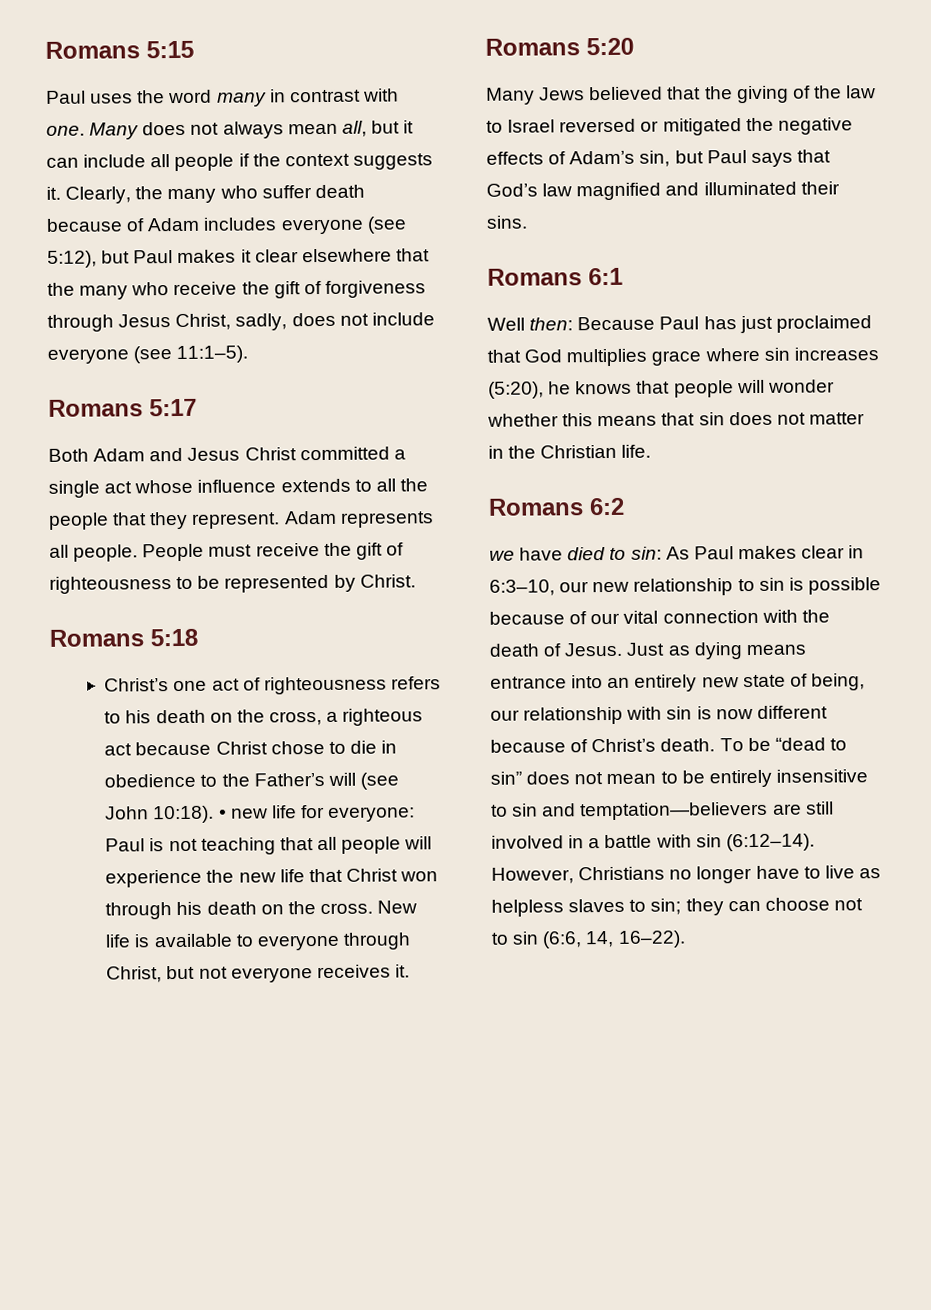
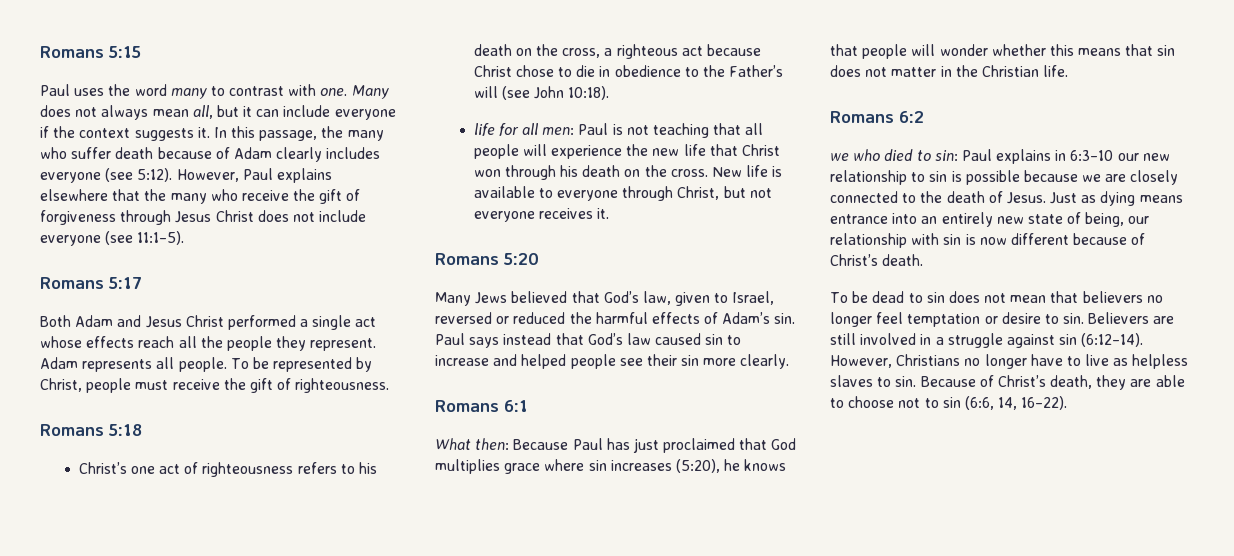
- Paul uses the word many in contrast with one.
+ Paul uses the word many to contrast with one.
- Many does not always mean all, but it can include all people if the context suggests it.
+ Many does not always mean all, but it can include everyone if the context suggests it.
- Clearly, the many who suffer death because of Adam includes everyone (see 5:12), but Paul makes it clear elsewhere that the many who receive the gift of forgiveness through Jesus Christ, sadly, does not include everyone (see 11:1–5).
+ In this passage, the many who suffer death because of Adam clearly includes everyone (see 5:12). However, Paul explains elsewhere that the many who receive the gift of forgiveness through Jesus Christ does not include everyone (see 11:1–5).
- Both Adam and Jesus Christ committed a single act whose influence extends to all the people that they represent.
+ Both Adam and Jesus Christ performed a single act whose effects reach all the people they represent.
- People must receive the gift of righteousness to be represented by Christ.
+ To be represented by Christ, people must receive the gift of righteousness.
- Christ’s one act of righteousness refers to his death on the cross, a righteous act because Christ chose to die in obedience to the Father’s will (see John 10:18). • new life for everyone: Paul is not teaching that all people will experience the new life that Christ won through his death on the cross.
+ Christ’s one act of righteousness refers to his death on the cross, a righteous act because Christ chose to die in obedience to the Father’s will (see John 10:18).
+ life for all men: Paul is not teaching that all people will experience the new life that Christ won through his death on the cross.
- Many Jews believed that the giving of the law to Israel reversed or mitigated the negative effects of Adam’s sin, but Paul says that God’s law magnified and illuminated their sins.
+ Many Jews believed that God’s law, given to Israel, reversed or reduced the harmful effects of Adam’s sin. Paul says instead that God’s law caused sin to increase and helped people see their sin more clearly.
- Well then: Because Paul has just proclaimed that God multiplies grace where sin increases (5:20), he knows that people will wonder whether this means that sin does not matter in the Christian life.
+ What then: Because Paul has just proclaimed that God multiplies grace where sin increases (5:20), he knows that people will wonder whether this means that sin does not matter in the Christian life.
- we have died to sin: As Paul makes clear in 6:3–10, our new relationship to sin is possible because of our vital connection with the death of Jesus.
+ we who died to sin: Paul explains in 6:3–10 our new relationship to sin is possible because we are closely connected to the death of Jesus.
- Just as dying means entrance into an entirely new state of being, our relationship with sin is now different because of Christ’s death. To be “dead to sin” does not mean to be entirely insensitive to sin and temptation—believers are still involved in a battle with sin (6:12–14).
+ Just as dying means entrance into an entirely new state of being, our relationship with sin is now different because of Christ’s death.
+ To be dead to sin does not mean that believers no longer feel temptation or desire to sin. Believers are still involved in a struggle against sin (6:12–14).
- However, Christians no longer have to live as helpless slaves to sin; they can choose not to sin (6:6, 14, 16–22).
+ However, Christians no longer have to live as helpless slaves to sin. Because of Christ’s death, they are able to choose not to sin (6:6, 14, 16–22).

